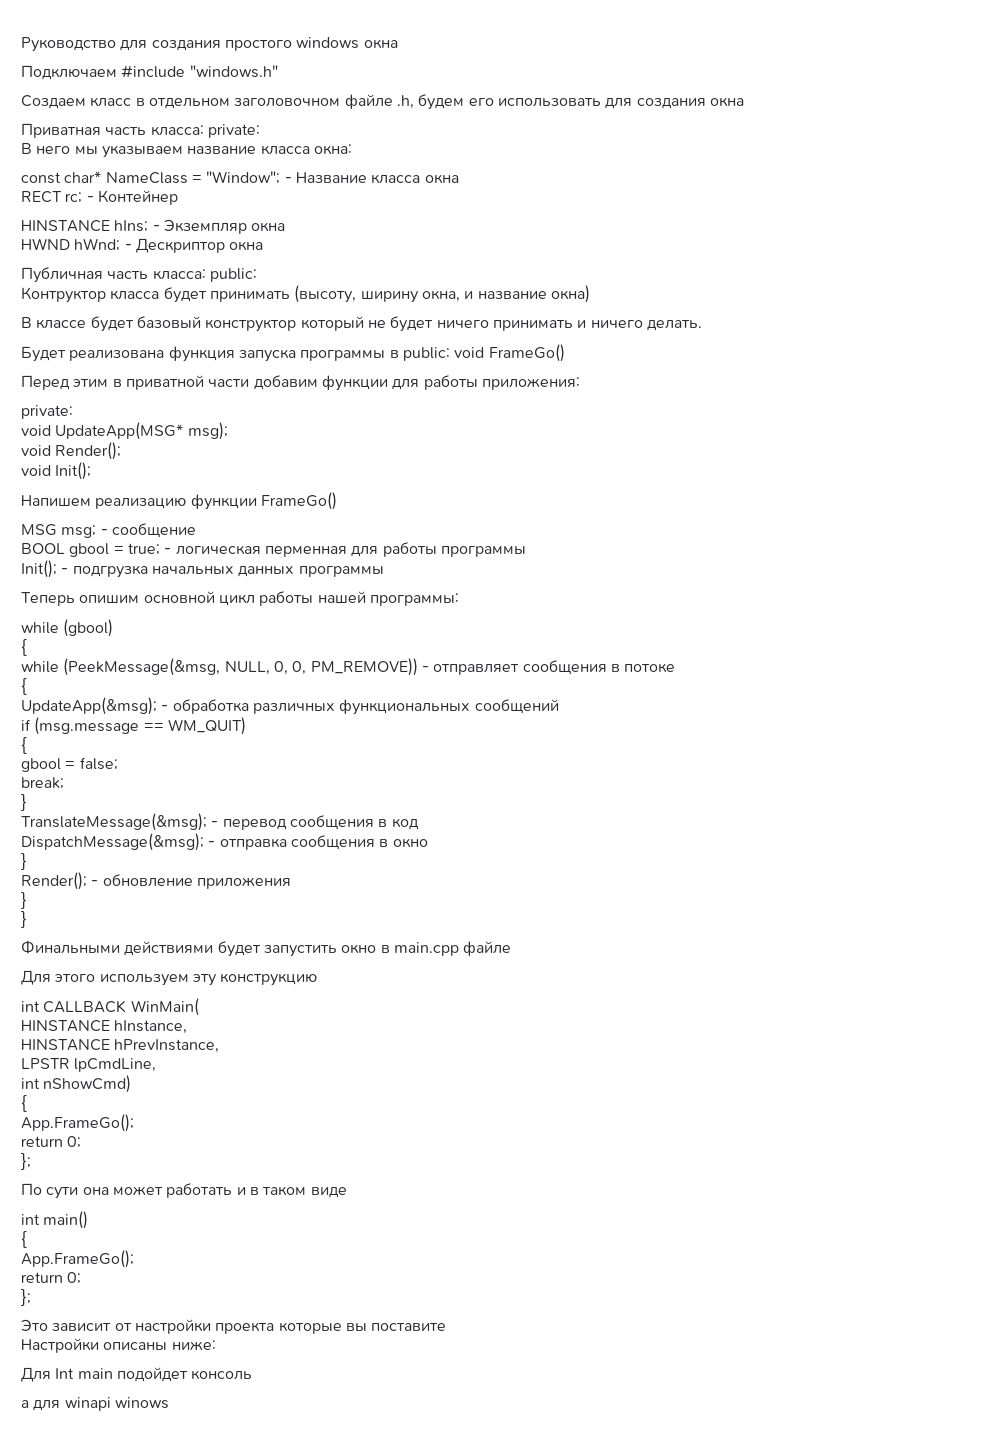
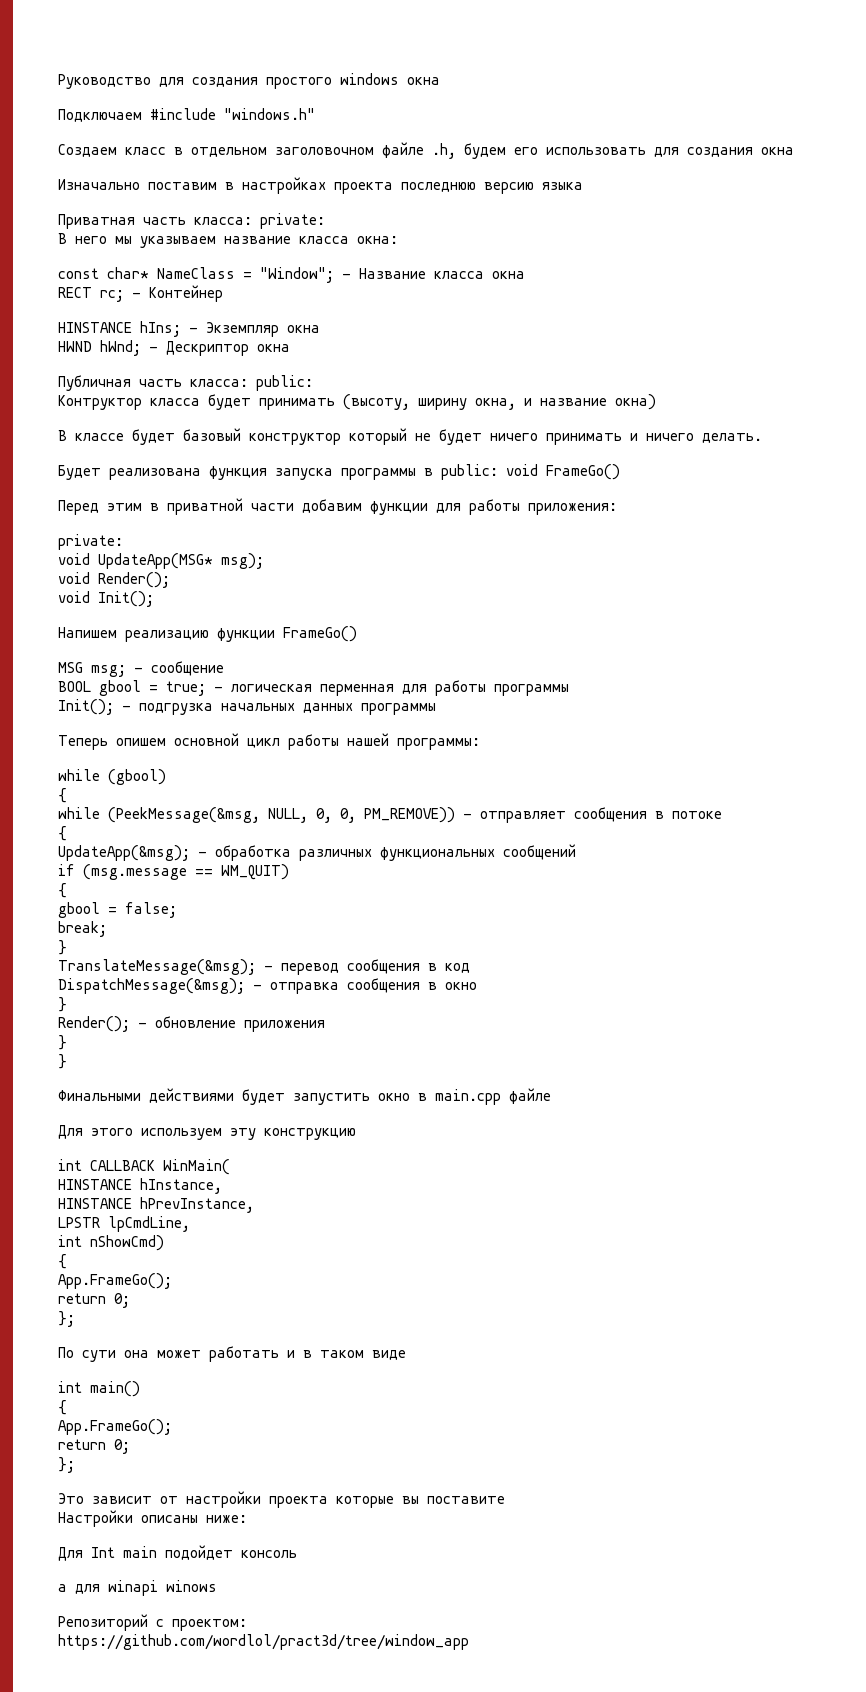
+ Изначально поставим в настройках проекта последнюю версию языка
- Теперь опишим основной цикл работы нашей программы:
+ Теперь опишем основной цикл работы нашей программы:
+ Репозиторий с проектом:
+ https://github.com/wordlol/pract3d/tree/window_app

